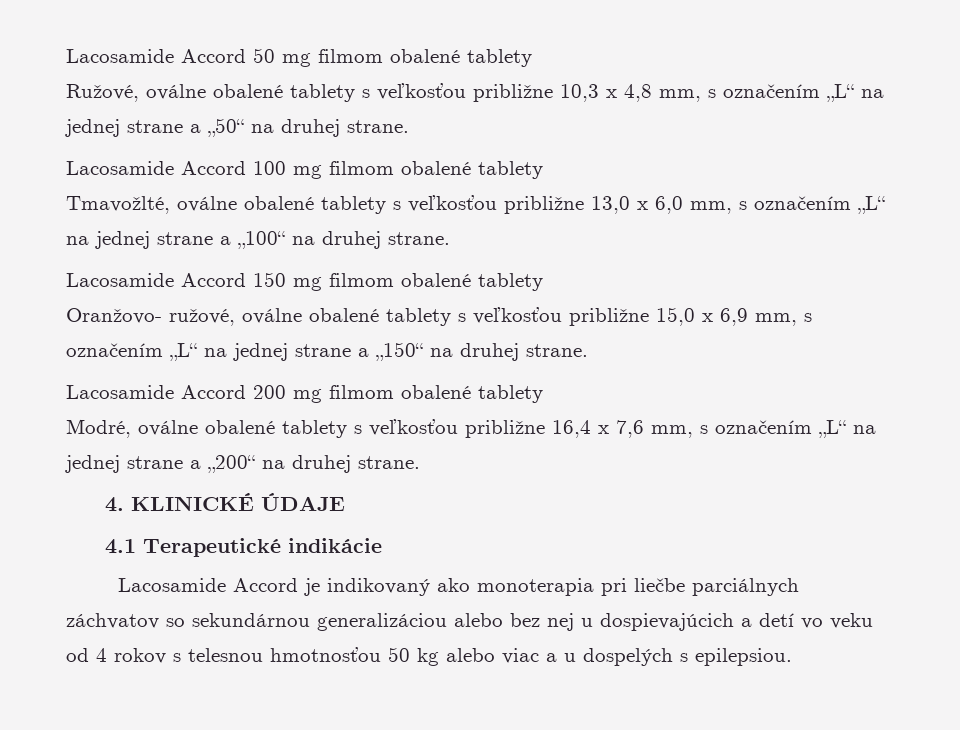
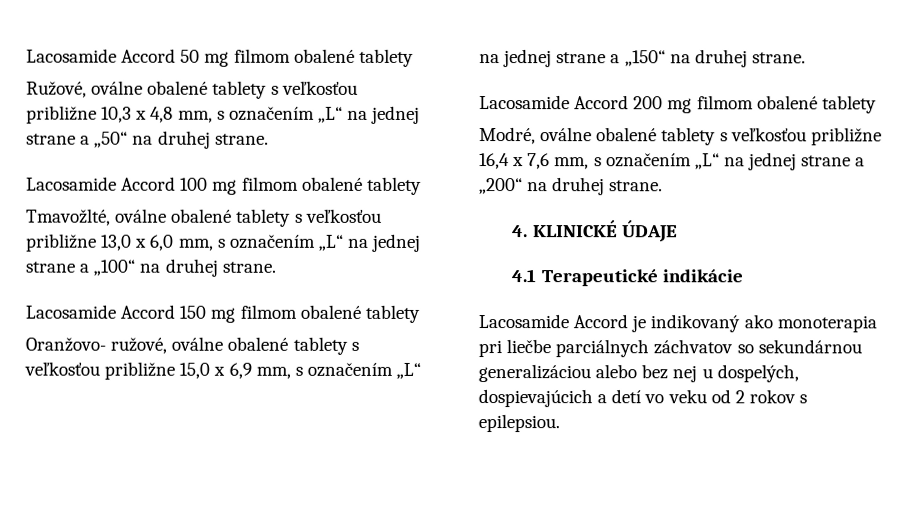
- Lacosamide Accord je indikovaný ako monoterapia pri liečbe parciálnych záchvatov so sekundárnou generalizáciou alebo bez nej u dospievajúcich a detí vo veku od 4 rokov s telesnou hmotnosťou 50 kg alebo viac a u dospelých s epilepsiou.
+ Lacosamide Accord je indikovaný ako monoterapia pri liečbe parciálnych záchvatov so sekundárnou generalizáciou alebo bez nej u dospelých, dospievajúcich a detí vo veku od 2 rokov s epilepsiou.

